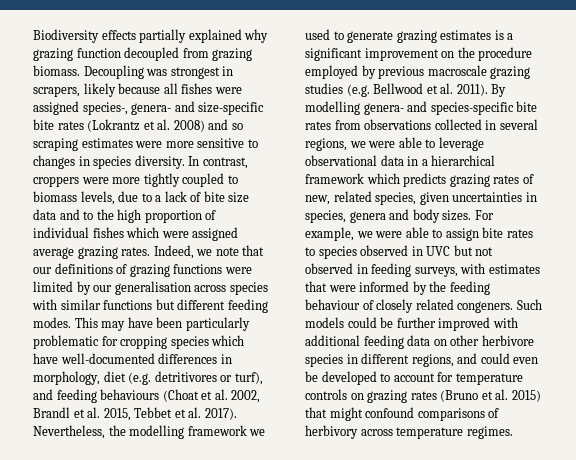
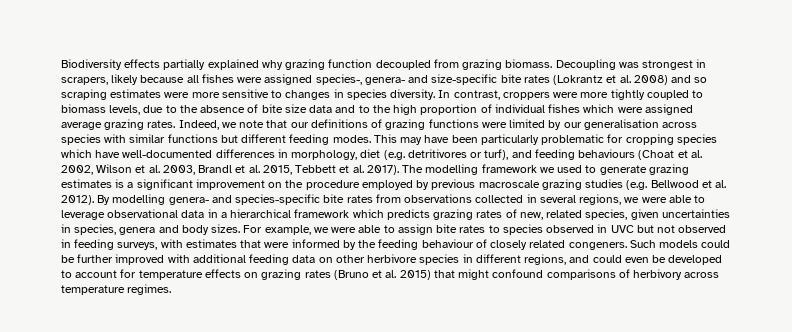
- In contrast, croppers were more tightly coupled to biomass levels, due to a lack of bite size data and to the high proportion of individual fishes which were assigned average grazing rates.
+ In contrast, croppers were more tightly coupled to biomass levels, due to the absence of bite size data and to the high proportion of individual fishes which were assigned average grazing rates.
- This may have been particularly problematic for cropping species which have well-documented differences in morphology, diet (e.g. detritivores or turf), and feeding behaviours (Choat et al. 2002, Brandl et al. 2015, Tebbet et al. 2017).
+ This may have been particularly problematic for cropping species which have well-documented differences in morphology, diet (e.g. detritivores or turf), and feeding behaviours (Choat et al. 2002, Wilson et al. 2003, Brandl et al. 2015, Tebbett et al. 2017).
- Nevertheless, the modelling framework we used to generate grazing estimates is a significant improvement on the procedure employed by previous macroscale grazing studies (e.g. Bellwood et al. 2011).
+ The modelling framework we used to generate grazing estimates is a significant improvement on the procedure employed by previous macroscale grazing studies (e.g. Bellwood et al. 2012).
- Such models could be further improved with additional feeding data on other herbivore species in different regions, and could even be developed to account for temperature controls on grazing rates (Bruno et al. 2015) that might confound comparisons of herbivory across temperature regimes.
+ Such models could be further improved with additional feeding data on other herbivore species in different regions, and could even be developed to account for temperature effects on grazing rates (Bruno et al. 2015) that might confound comparisons of herbivory across temperature regimes.

